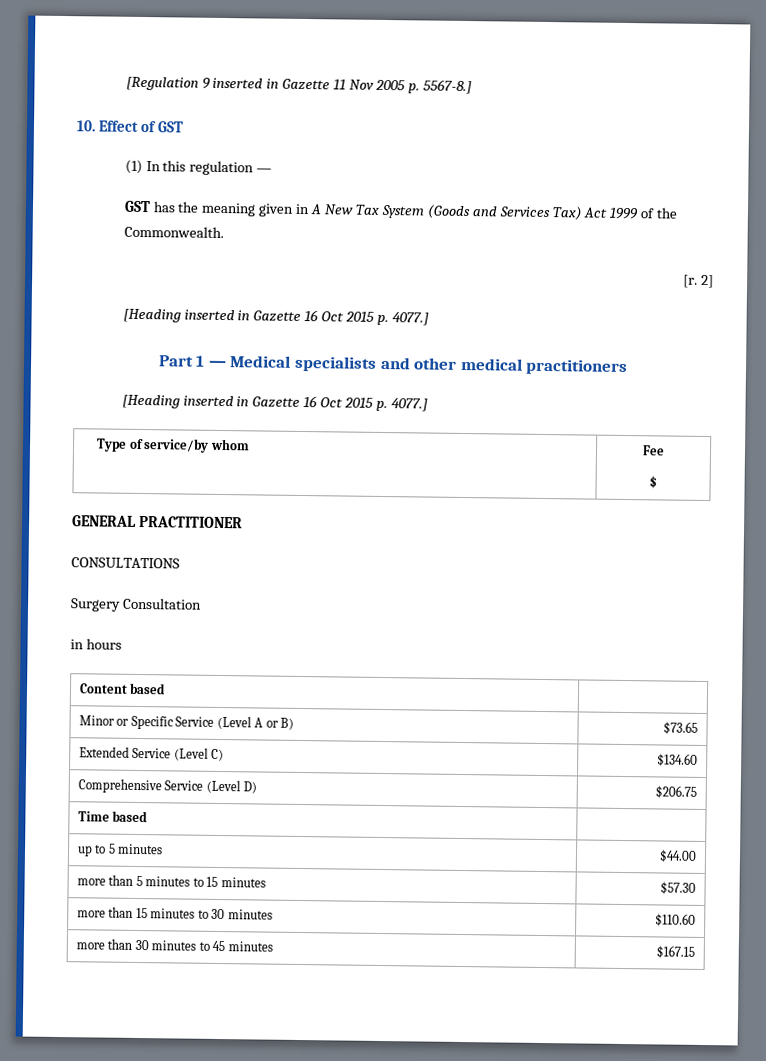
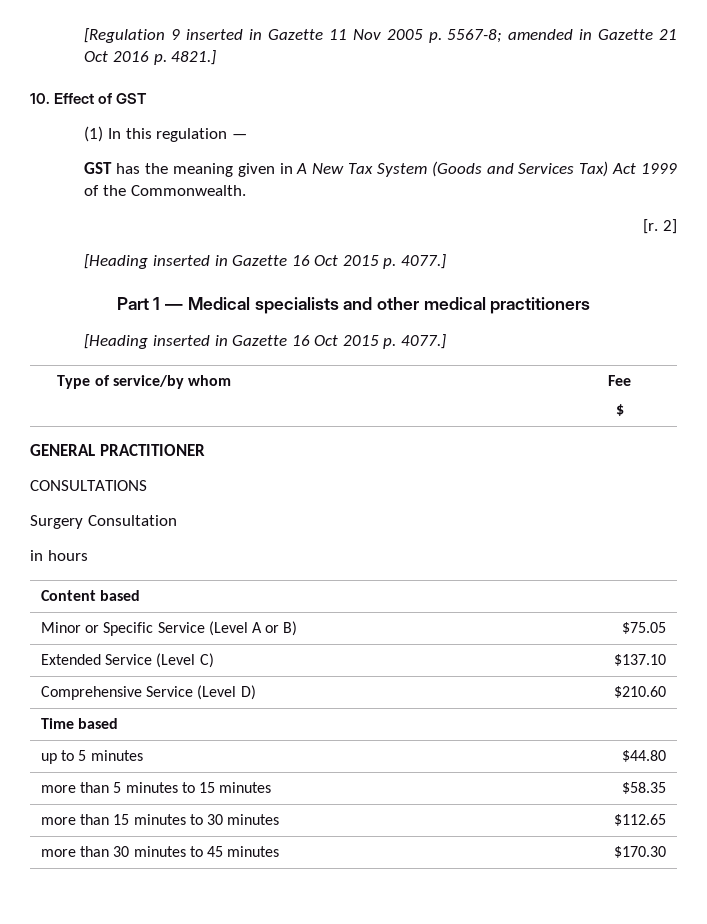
- [Regulation 9 inserted in Gazette 11 Nov 2005 p. 5567-8.]
+ [Regulation 9 inserted in Gazette 11 Nov 2005 p. 5567-8; amended in Gazette 21 Oct 2016 p. 4821.]
- Minor or Specific Service (Level A or B) | $73.65
+ Minor or Specific Service (Level A or B) | $75.05
- Extended Service (Level C) | $134.60
+ Extended Service (Level C) | $137.10
- Comprehensive Service (Level D) | $206.75
+ Comprehensive Service (Level D) | $210.60
- up to 5 minutes | $44.00
+ up to 5 minutes | $44.80
- more than 5 minutes to 15 minutes | $57.30
+ more than 5 minutes to 15 minutes | $58.35
- more than 15 minutes to 30 minutes | $110.60
+ more than 15 minutes to 30 minutes | $112.65
- more than 30 minutes to 45 minutes | $167.15
+ more than 30 minutes to 45 minutes | $170.30

